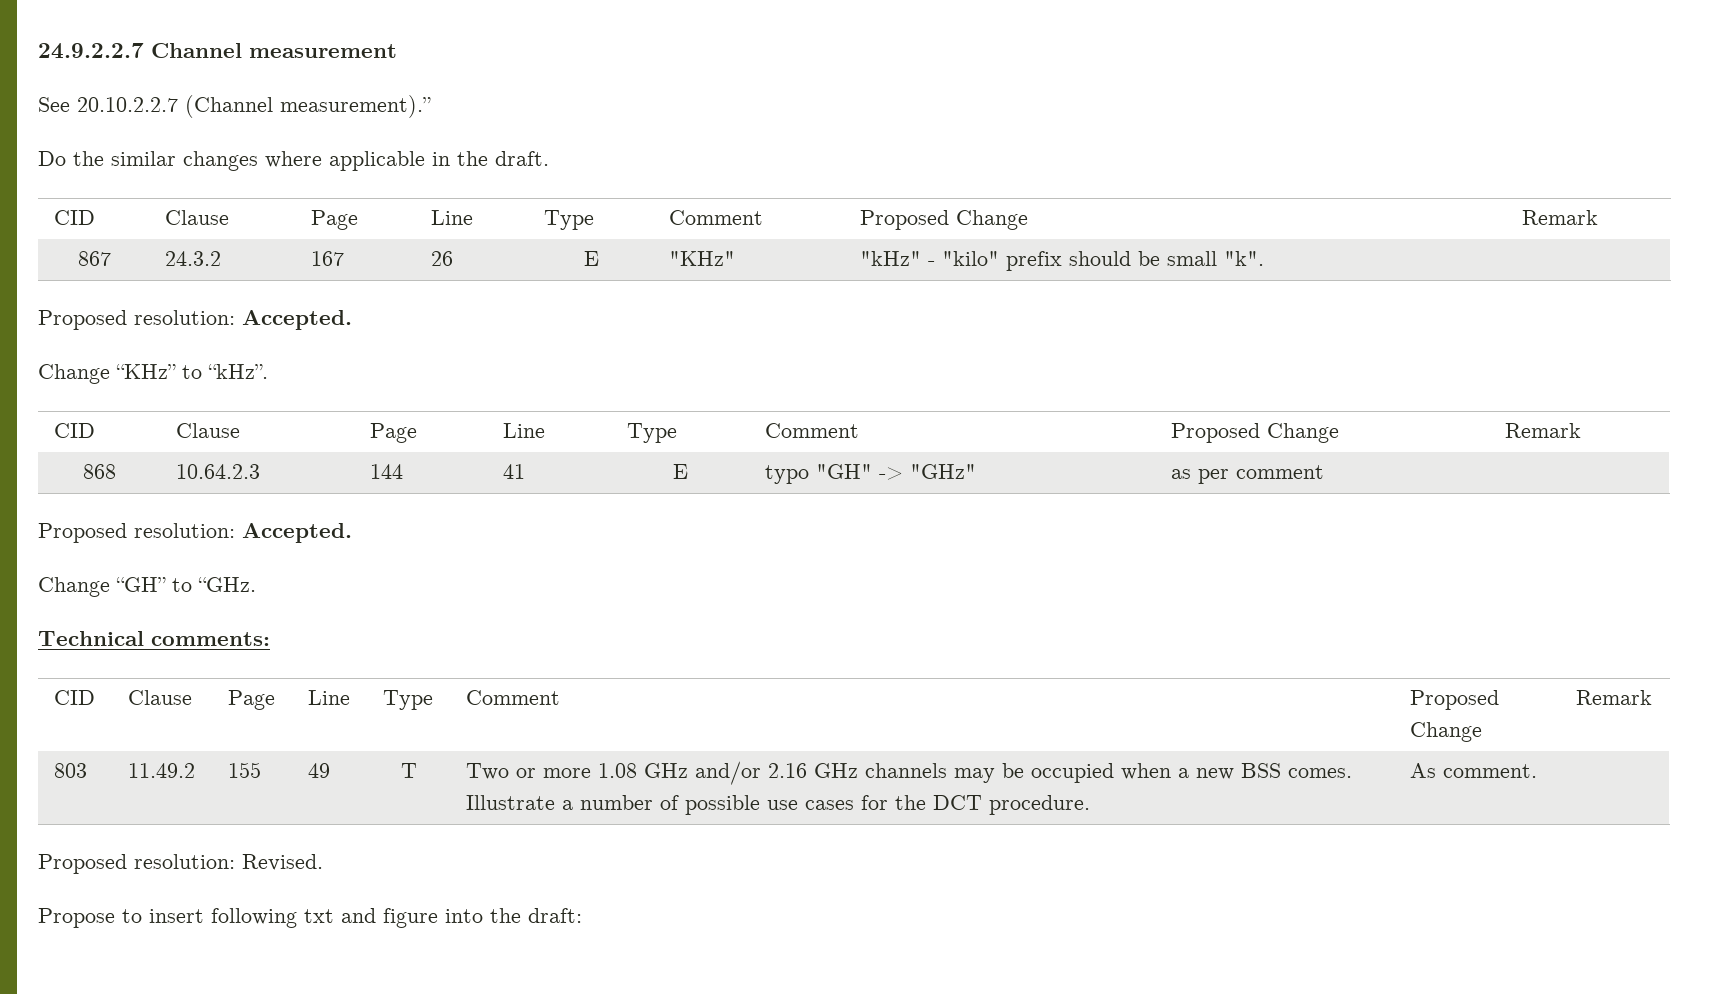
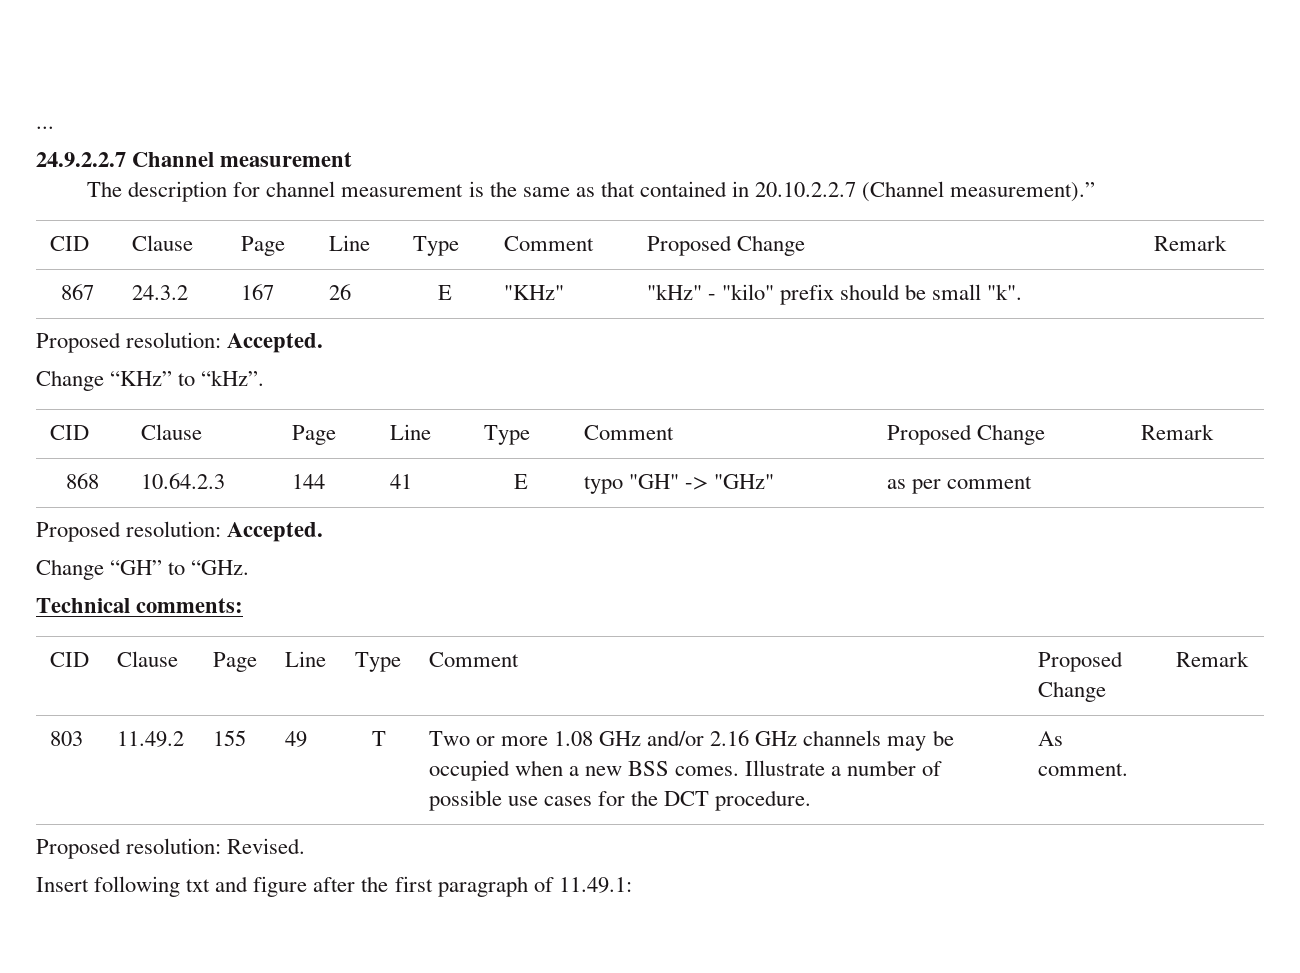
+ ...
- See 20.10.2.2.7 (Channel measurement).”
- Do the similar changes where applicable in the draft.
+ The description for channel measurement is the same as that contained in 20.10.2.2.7 (Channel measurement).”
- Propose to insert following txt and figure into the draft:
+ Insert following txt and figure after the first paragraph of 11.49.1:

